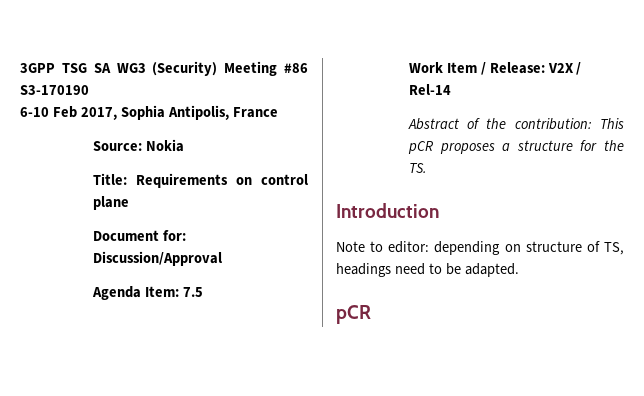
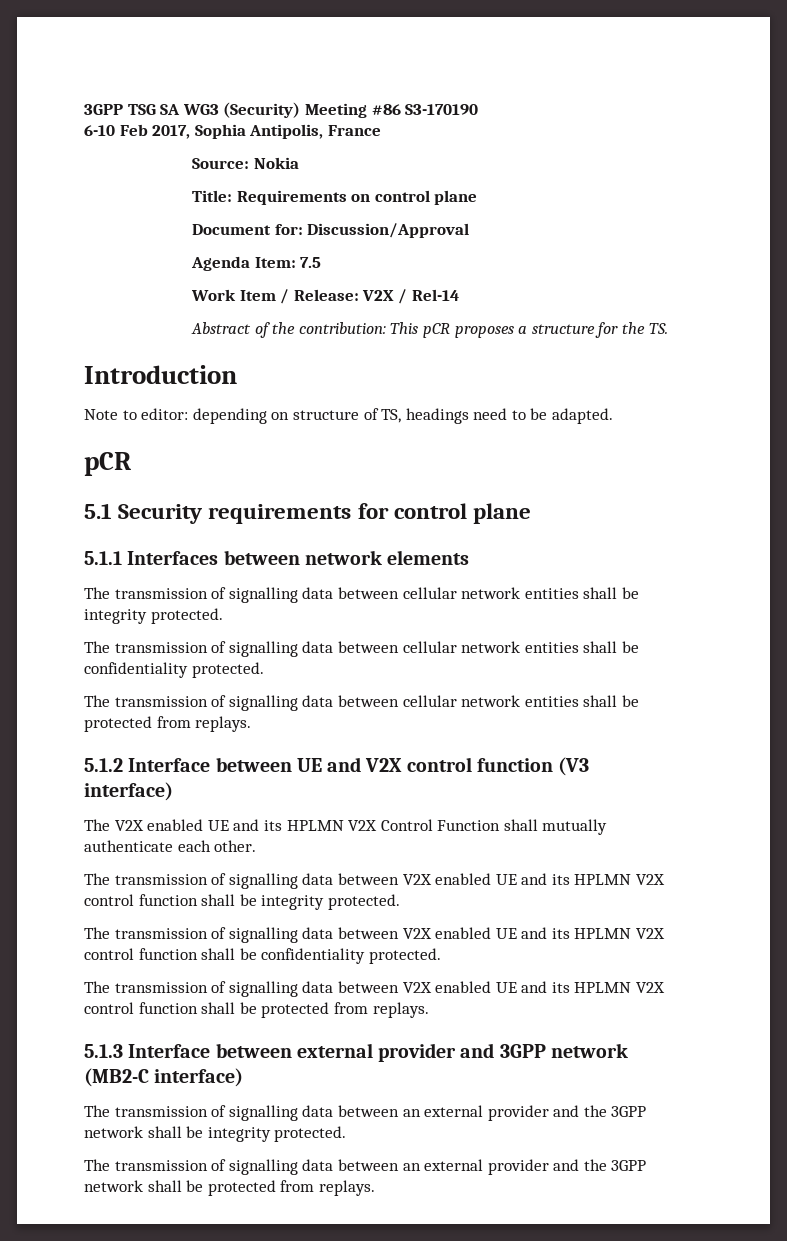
+ 5.1 Security requirements for control plane
+ 5.1.1 Interfaces between network elements
+ The transmission of signalling data between cellular network entities shall be integrity protected.
+ The transmission of signalling data between cellular network entities shall be confidentiality protected.
+ The transmission of signalling data between cellular network entities shall be protected from replays.
+ 5.1.2 Interface between UE and V2X control function (V3 interface)
+ The V2X enabled UE and its HPLMN V2X Control Function shall mutually authenticate each other.
+ The transmission of signalling data between V2X enabled UE and its HPLMN V2X control function shall be integrity protected.
+ The transmission of signalling data between V2X enabled UE and its HPLMN V2X control function shall be confidentiality protected.
+ The transmission of signalling data between V2X enabled UE and its HPLMN V2X control function shall be protected from replays.
+ 5.1.3 Interface between external provider and 3GPP network (MB2-C interface)
+ The transmission of signalling data between an external provider and the 3GPP network shall be integrity protected.
+ The transmission of signalling data between an external provider and the 3GPP network shall be protected from replays.

